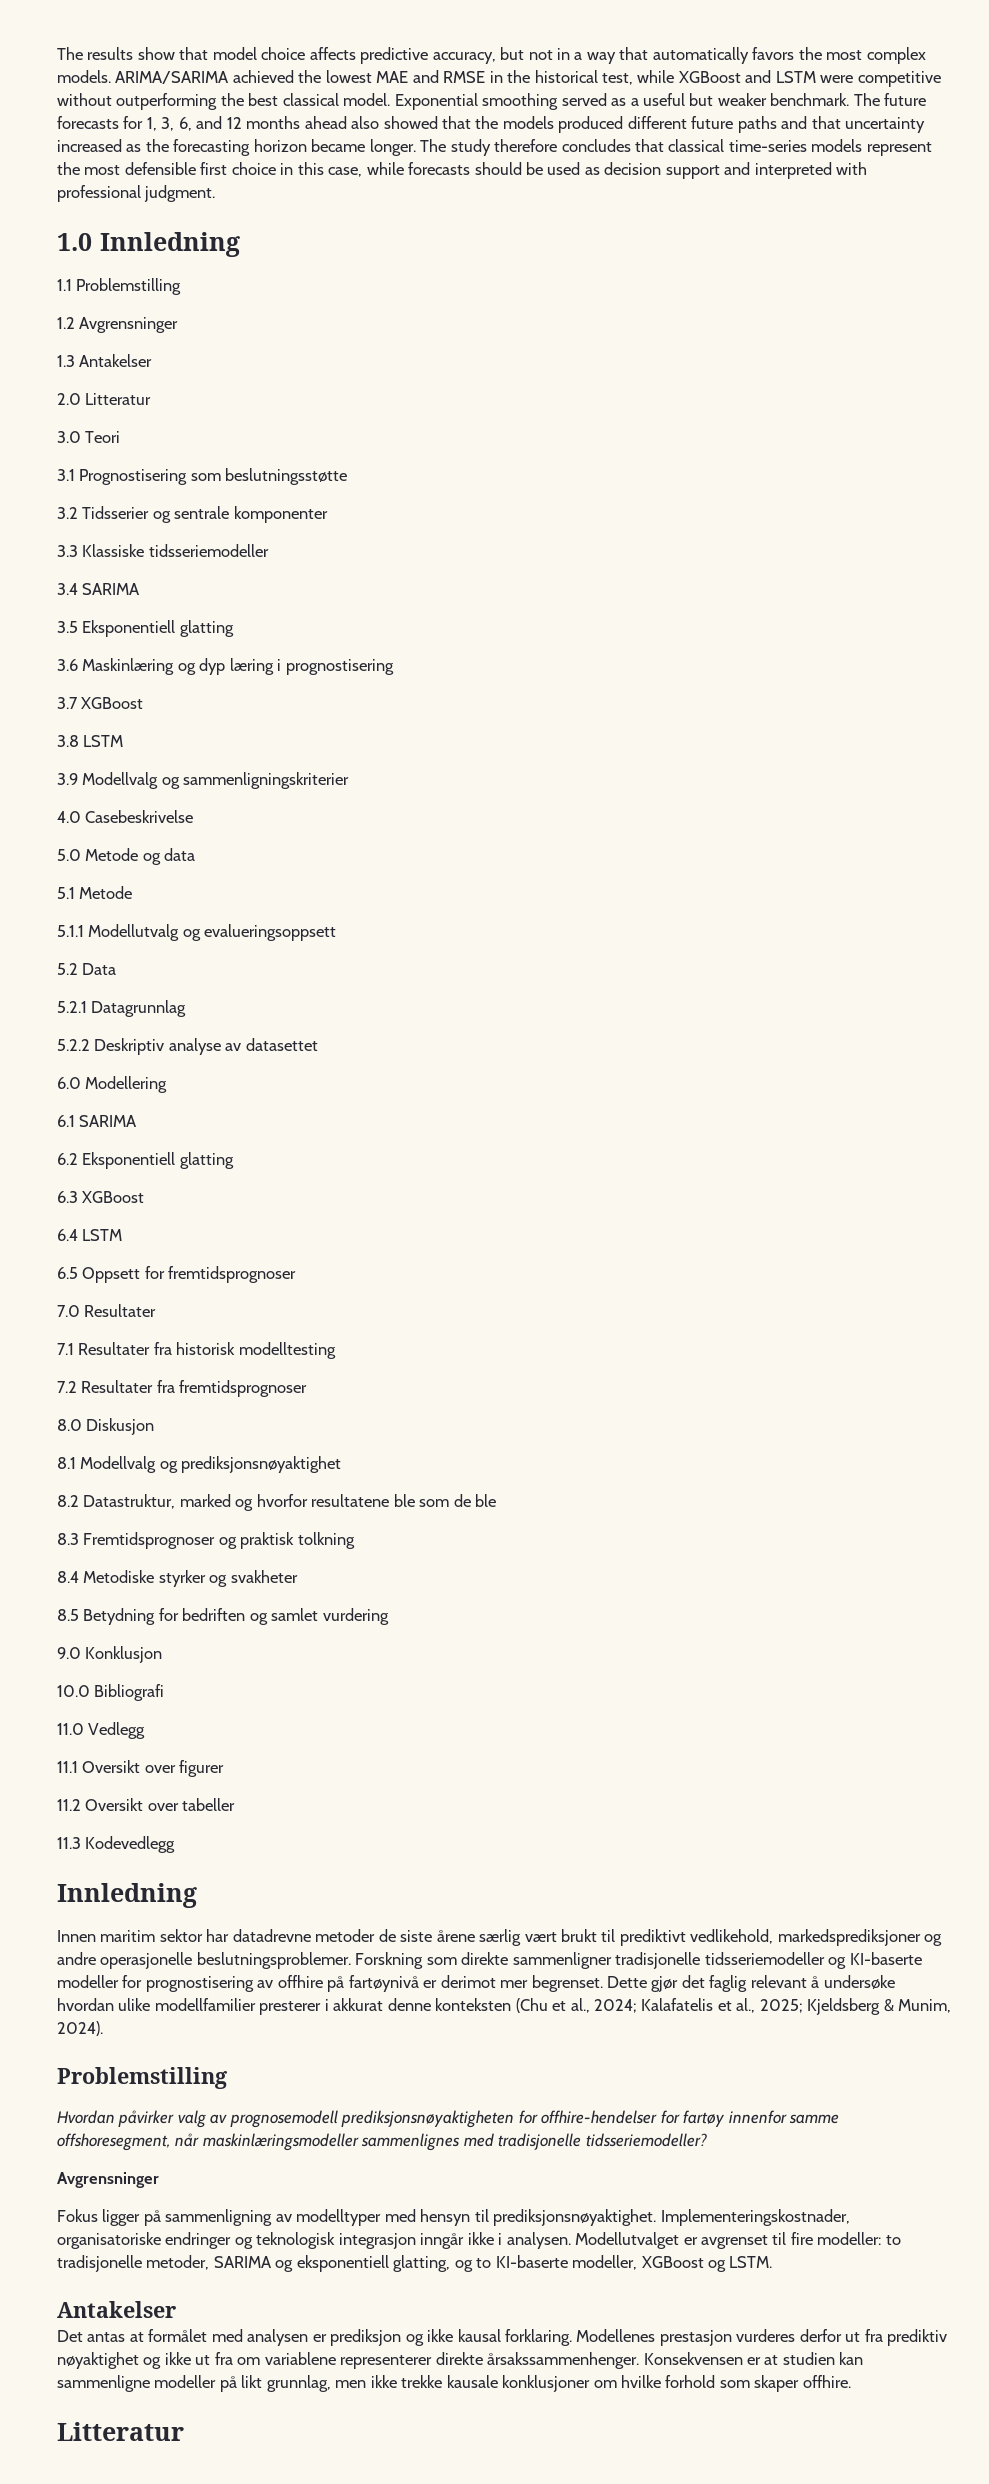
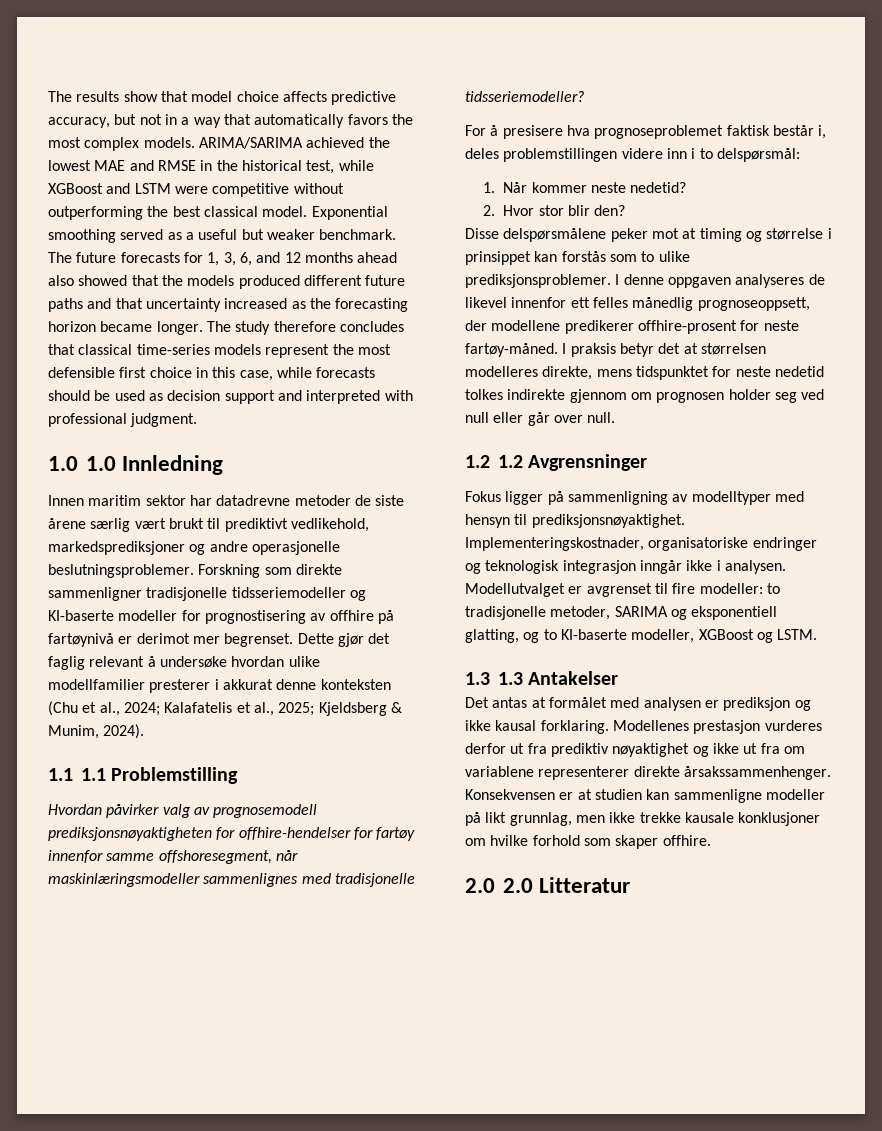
- 1.0 Innledning
- 1.1 Problemstilling
- 1.2 Avgrensninger
- 1.3 Antakelser
- 2.0 Litteratur
- 3.0 Teori
- 3.1 Prognostisering som beslutningsstøtte
- 3.2 Tidsserier og sentrale komponenter
- 3.3 Klassiske tidsseriemodeller
- 3.4 SARIMA
- 3.5 Eksponentiell glatting
- 3.6 Maskinlæring og dyp læring i prognostisering
- 3.7 XGBoost
- 3.8 LSTM
- 3.9 Modellvalg og sammenligningskriterier
- 4.0 Casebeskrivelse
- 5.0 Metode og data
- 5.1 Metode
- 5.1.1 Modellutvalg og evalueringsoppsett
- 5.2 Data
- 5.2.1 Datagrunnlag
- 5.2.2 Deskriptiv analyse av datasettet
- 6.0 Modellering
- 6.1 SARIMA
- 6.2 Eksponentiell glatting
- 6.3 XGBoost
- 6.4 LSTM
- 6.5 Oppsett for fremtidsprognoser
- 7.0 Resultater
- 7.1 Resultater fra historisk modelltesting
- 7.2 Resultater fra fremtidsprognoser
- 8.0 Diskusjon
- 8.1 Modellvalg og prediksjonsnøyaktighet
- 8.2 Datastruktur, marked og hvorfor resultatene ble som de ble
- 8.3 Fremtidsprognoser og praktisk tolkning
- 8.4 Metodiske styrker og svakheter
- 8.5 Betydning for bedriften og samlet vurdering
- 9.0 Konklusjon
- 10.0 Bibliografi
- 11.0 Vedlegg
- 11.1 Oversikt over figurer
- 11.2 Oversikt over tabeller
- 11.3 Kodevedlegg
- Innledning
+ 1.0 1.0 Innledning
  Dette gjør det faglig relevant å undersøke hvordan ulike modellfamilier presterer i akkurat denne konteksten (Chu et al., 2024; Kalafatelis et al., 2025; Kjeldsberg & Munim, 2024).
- Problemstilling
+ 1.1 1.1 Problemstilling
  Hvordan påvirker valg av prognosemodell prediksjonsnøyaktigheten for offhire-hendelser for fartøy innenfor samme offshoresegment, når maskinlæringsmodeller sammenlignes med tradisjonelle tidsseriemodeller?
- Avgrensninger
+ For å presisere hva prognoseproblemet faktisk består i, deles problemstillingen videre inn i to delspørsmål:
+ 1. Når kommer neste nedetid?
+ 2. Hvor stor blir den?
+ Disse delspørsmålene peker mot at timing og størrelse i prinsippet kan forstås som to ulike prediksjonsproblemer. I denne oppgaven analyseres de likevel innenfor ett felles månedlig prognoseoppsett, der modellene predikerer offhire-prosent for neste fartøy-måned. I praksis betyr det at størrelsen modelleres direkte, mens tidspunktet for neste nedetid tolkes indirekte gjennom om prognosen holder seg ved null eller går over null.
+ 1.2 1.2 Avgrensninger
  Modellutvalget er avgrenset til fire modeller: to tradisjonelle metoder, SARIMA og eksponentiell glatting, og to KI-baserte modeller, XGBoost og LSTM.
- Antakelser
+ 1.3 1.3 Antakelser
  Konsekvensen er at studien kan sammenligne modeller på likt grunnlag, men ikke trekke kausale konklusjoner om hvilke forhold som skaper offhire.
- Litteratur
+ 2.0 2.0 Litteratur

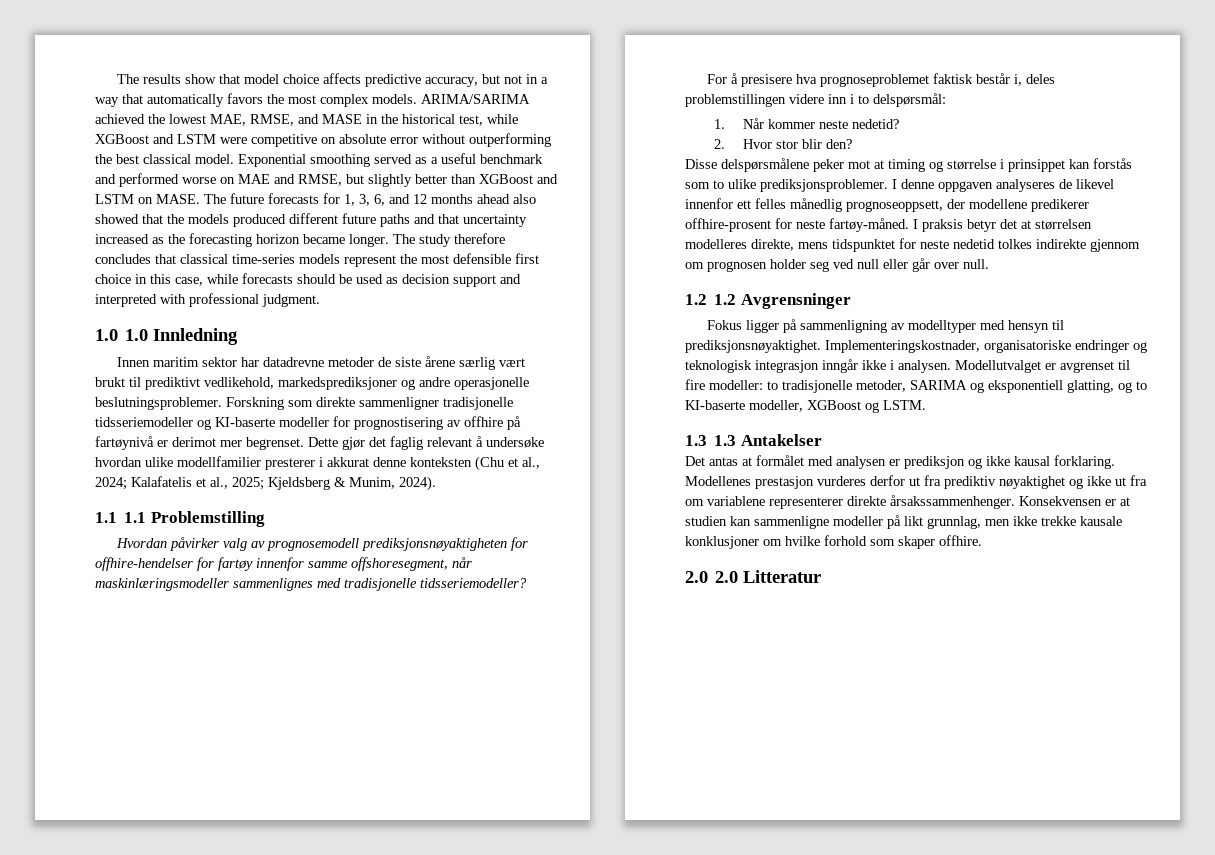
- ARIMA/SARIMA achieved the lowest MAE and RMSE in the historical test, while XGBoost and LSTM were competitive without outperforming the best classical model.
+ ARIMA/SARIMA achieved the lowest MAE, RMSE, and MASE in the historical test, while XGBoost and LSTM were competitive on absolute error without outperforming the best classical model.
- Exponential smoothing served as a useful but weaker benchmark.
+ Exponential smoothing served as a useful benchmark and performed worse on MAE and RMSE, but slightly better than XGBoost and LSTM on MASE.

